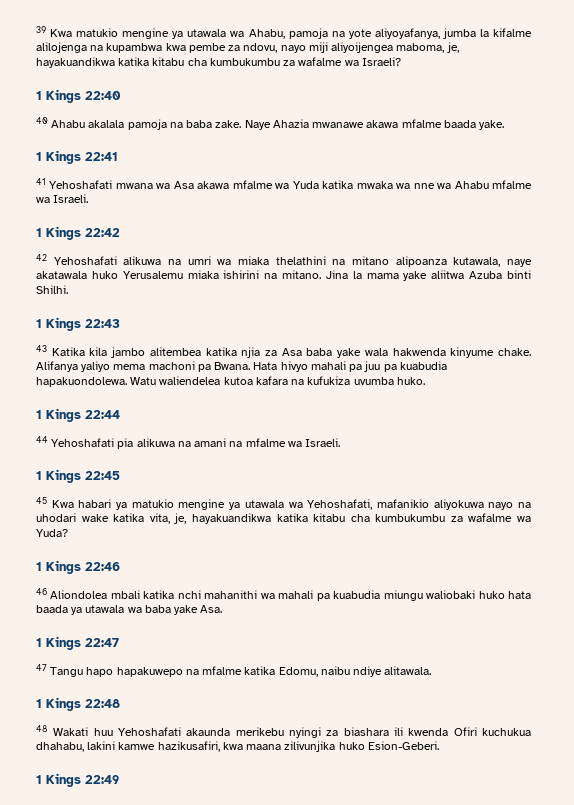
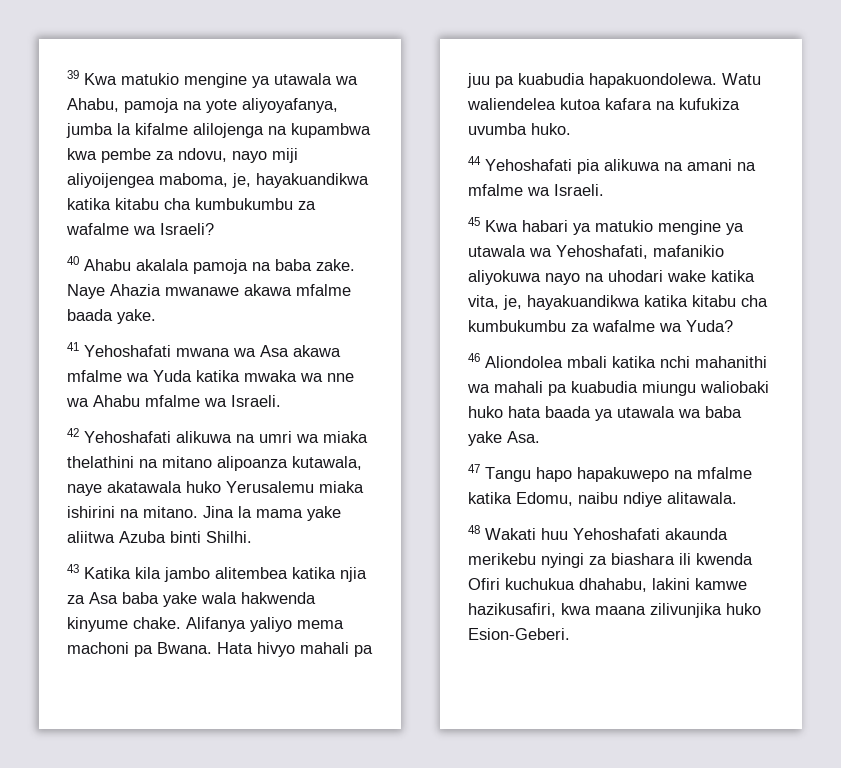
- 1 Kings 22:40
- 1 Kings 22:41
- 1 Kings 22:42
- 1 Kings 22:43
- 1 Kings 22:44
- 1 Kings 22:45
- 1 Kings 22:46
- 1 Kings 22:47
- 1 Kings 22:48
- 1 Kings 22:49

